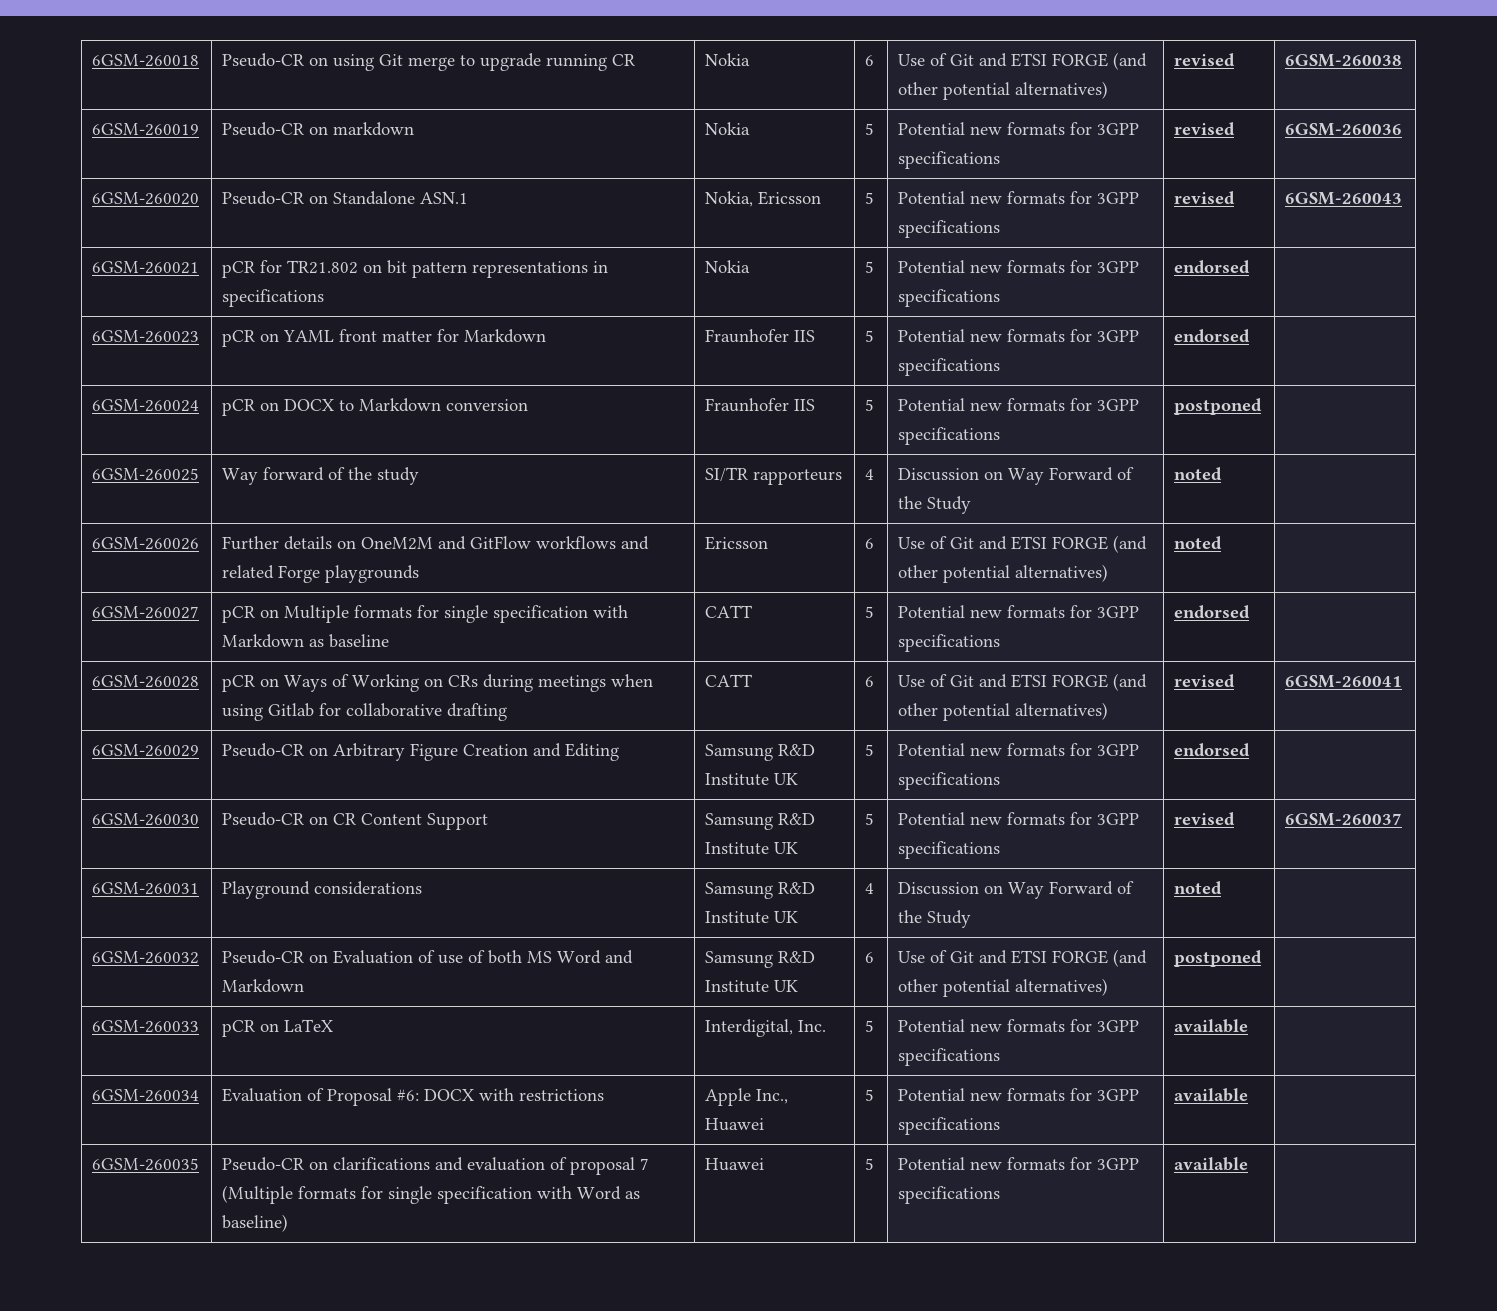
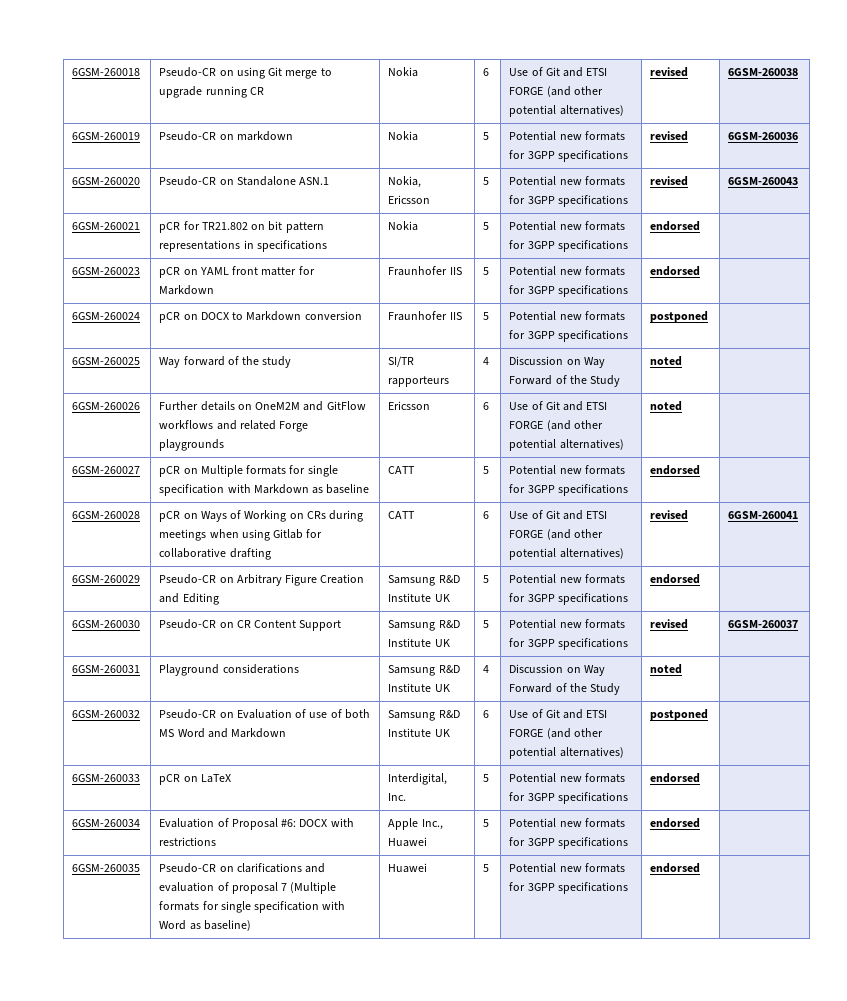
- 6GSM-260033 | pCR on LaTeX | Interdigital, Inc. | 5 | Potential new formats for 3GPP specifications | available |
+ 6GSM-260033 | pCR on LaTeX | Interdigital, Inc. | 5 | Potential new formats for 3GPP specifications | endorsed |
- 6GSM-260034 | Evaluation of Proposal #6: DOCX with restrictions | Apple Inc., Huawei | 5 | Potential new formats for 3GPP specifications | available |
+ 6GSM-260034 | Evaluation of Proposal #6: DOCX with restrictions | Apple Inc., Huawei | 5 | Potential new formats for 3GPP specifications | endorsed |
- 6GSM-260035 | Pseudo-CR on clarifications and evaluation of proposal 7 (Multiple formats for single specification with Word as baseline) | Huawei | 5 | Potential new formats for 3GPP specifications | available |
+ 6GSM-260035 | Pseudo-CR on clarifications and evaluation of proposal 7 (Multiple formats for single specification with Word as baseline) | Huawei | 5 | Potential new formats for 3GPP specifications | endorsed |

